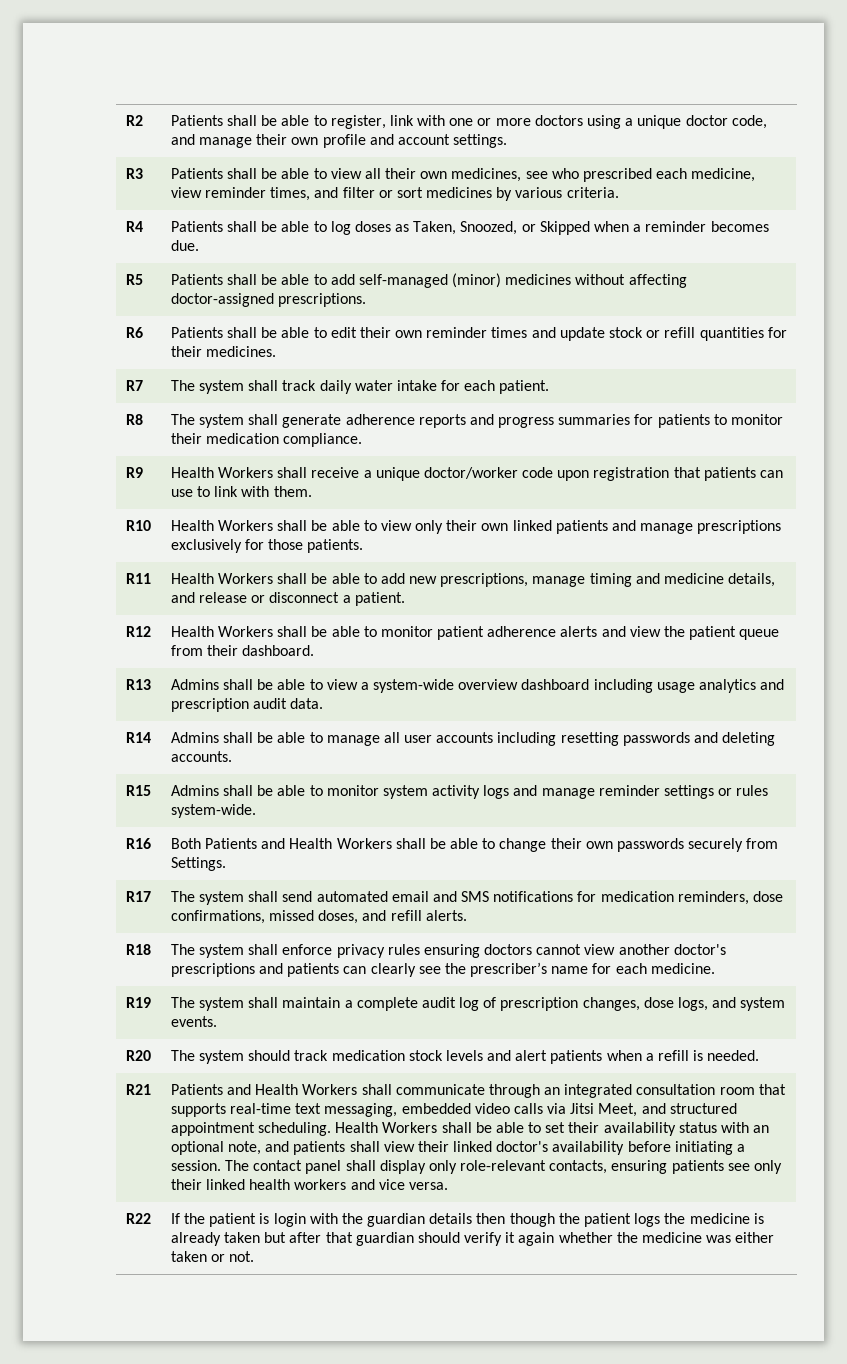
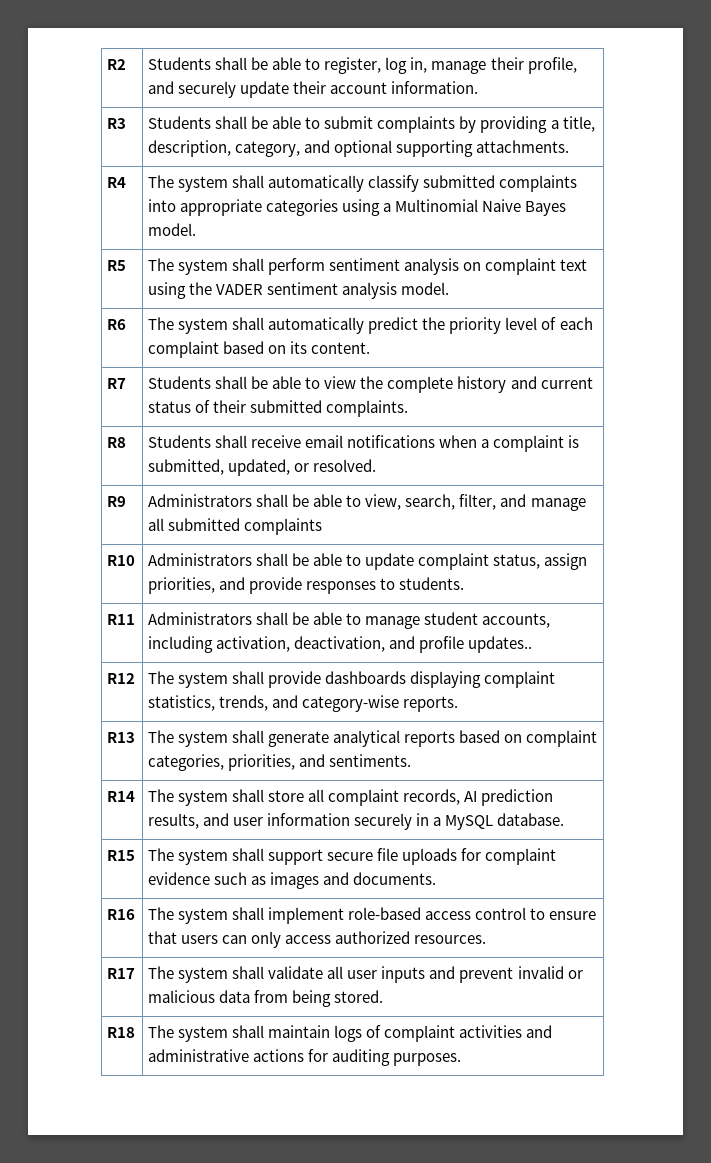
- R2 | Patients shall be able to register, link with one or more doctors using a unique doctor code, and manage their own profile and account settings.
- R3 | Patients shall be able to view all their own medicines, see who prescribed each medicine, view reminder times, and filter or sort medicines by various criteria.
- R4 | Patients shall be able to log doses as Taken, Snoozed, or Skipped when a reminder becomes due.
- R5 | Patients shall be able to add self-managed (minor) medicines without affecting doctor-assigned prescriptions.
- R6 | Patients shall be able to edit their own reminder times and update stock or refill quantities for their medicines.
- R7 | The system shall track daily water intake for each patient.
- R8 | The system shall generate adherence reports and progress summaries for patients to monitor their medication compliance.
- R9 | Health Workers shall receive a unique doctor/worker code upon registration that patients can use to link with them.
- R10 | Health Workers shall be able to view only their own linked patients and manage prescriptions exclusively for those patients.
- R11 | Health Workers shall be able to add new prescriptions, manage timing and medicine details, and release or disconnect a patient.
- R12 | Health Workers shall be able to monitor patient adherence alerts and view the patient queue from their dashboard.
- R13 | Admins shall be able to view a system-wide overview dashboard including usage analytics and prescription audit data.
- R14 | Admins shall be able to manage all user accounts including resetting passwords and deleting accounts.
- R15 | Admins shall be able to monitor system activity logs and manage reminder settings or rules system-wide.
- R16 | Both Patients and Health Workers shall be able to change their own passwords securely from Settings.
- R17 | The system shall send automated email and SMS notifications for medication reminders, dose confirmations, missed doses, and refill alerts.
- R18 | The system shall enforce privacy rules ensuring doctors cannot view another doctor's prescriptions and patients can clearly see the prescriber’s name for each medicine.
- R19 | The system shall maintain a complete audit log of prescription changes, dose logs, and system events.
- R20 | The system should track medication stock levels and alert patients when a refill is needed.
- R21 | Patients and Health Workers shall communicate through an integrated consultation room that supports real-time text messaging, embedded video calls via Jitsi Meet, and structured appointment scheduling. Health Workers shall be able to set their availability status with an optional note, and patients shall view their linked doctor's availability before initiating a session. The contact panel shall display only role-relevant contacts, ensuring patients see only their linked health workers and vice versa.
- R22 | If the patient is login with the guardian details then though the patient logs the medicine is already taken but after that guardian should verify it again whether the medicine was either taken or not.
+ R2 | Students shall be able to register, log in, manage their profile, and securely update their account information.
+ R3 | Students shall be able to submit complaints by providing a title, description, category, and optional supporting attachments.
+ R4 | The system shall automatically classify submitted complaints into appropriate categories using a Multinomial Naive Bayes model.
+ R5 | The system shall perform sentiment analysis on complaint text using the VADER sentiment analysis model.
+ R6 | The system shall automatically predict the priority level of each complaint based on its content.
+ R7 | Students shall be able to view the complete history and current status of their submitted complaints.
+ R8 | Students shall receive email notifications when a complaint is submitted, updated, or resolved.
+ R9 | Administrators shall be able to view, search, filter, and manage all submitted complaints
+ R10 | Administrators shall be able to update complaint status, assign priorities, and provide responses to students.
+ R11 | Administrators shall be able to manage student accounts, including activation, deactivation, and profile updates..
+ R12 | The system shall provide dashboards displaying complaint statistics, trends, and category-wise reports.
+ R13 | The system shall generate analytical reports based on complaint categories, priorities, and sentiments.
+ R14 | The system shall store all complaint records, AI prediction results, and user information securely in a MySQL database.
+ R15 | The system shall support secure file uploads for complaint evidence such as images and documents.
+ R16 | The system shall implement role-based access control to ensure that users can only access authorized resources.
+ R17 | The system shall validate all user inputs and prevent invalid or malicious data from being stored.
+ R18 | The system shall maintain logs of complaint activities and administrative actions for auditing purposes.

